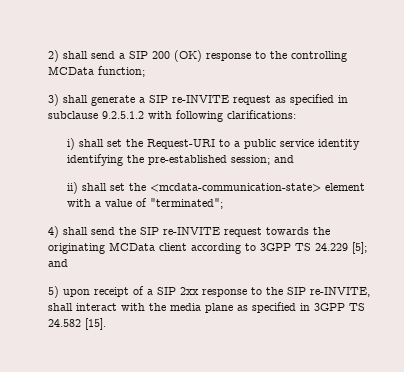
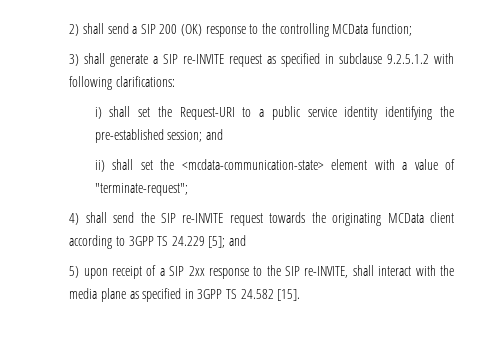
- ii) shall set the <mcdata-communication-state> element with a value of "terminated";
+ ii) shall set the <mcdata-communication-state> element with a value of "terminate-request";

